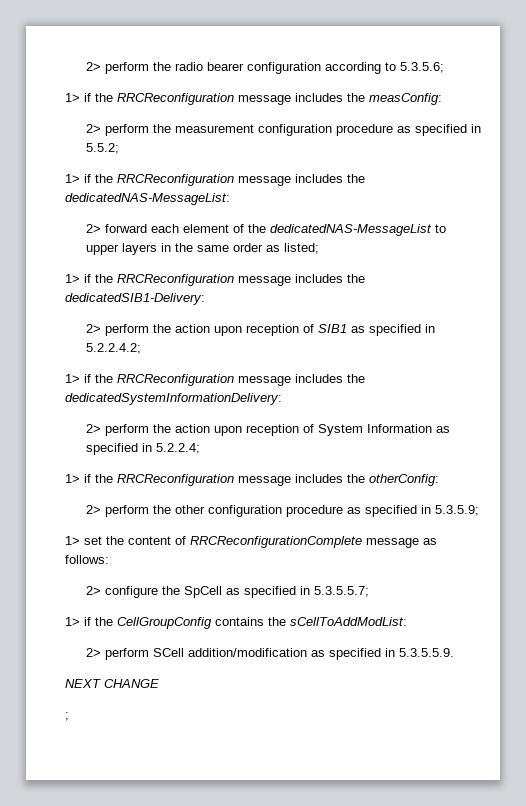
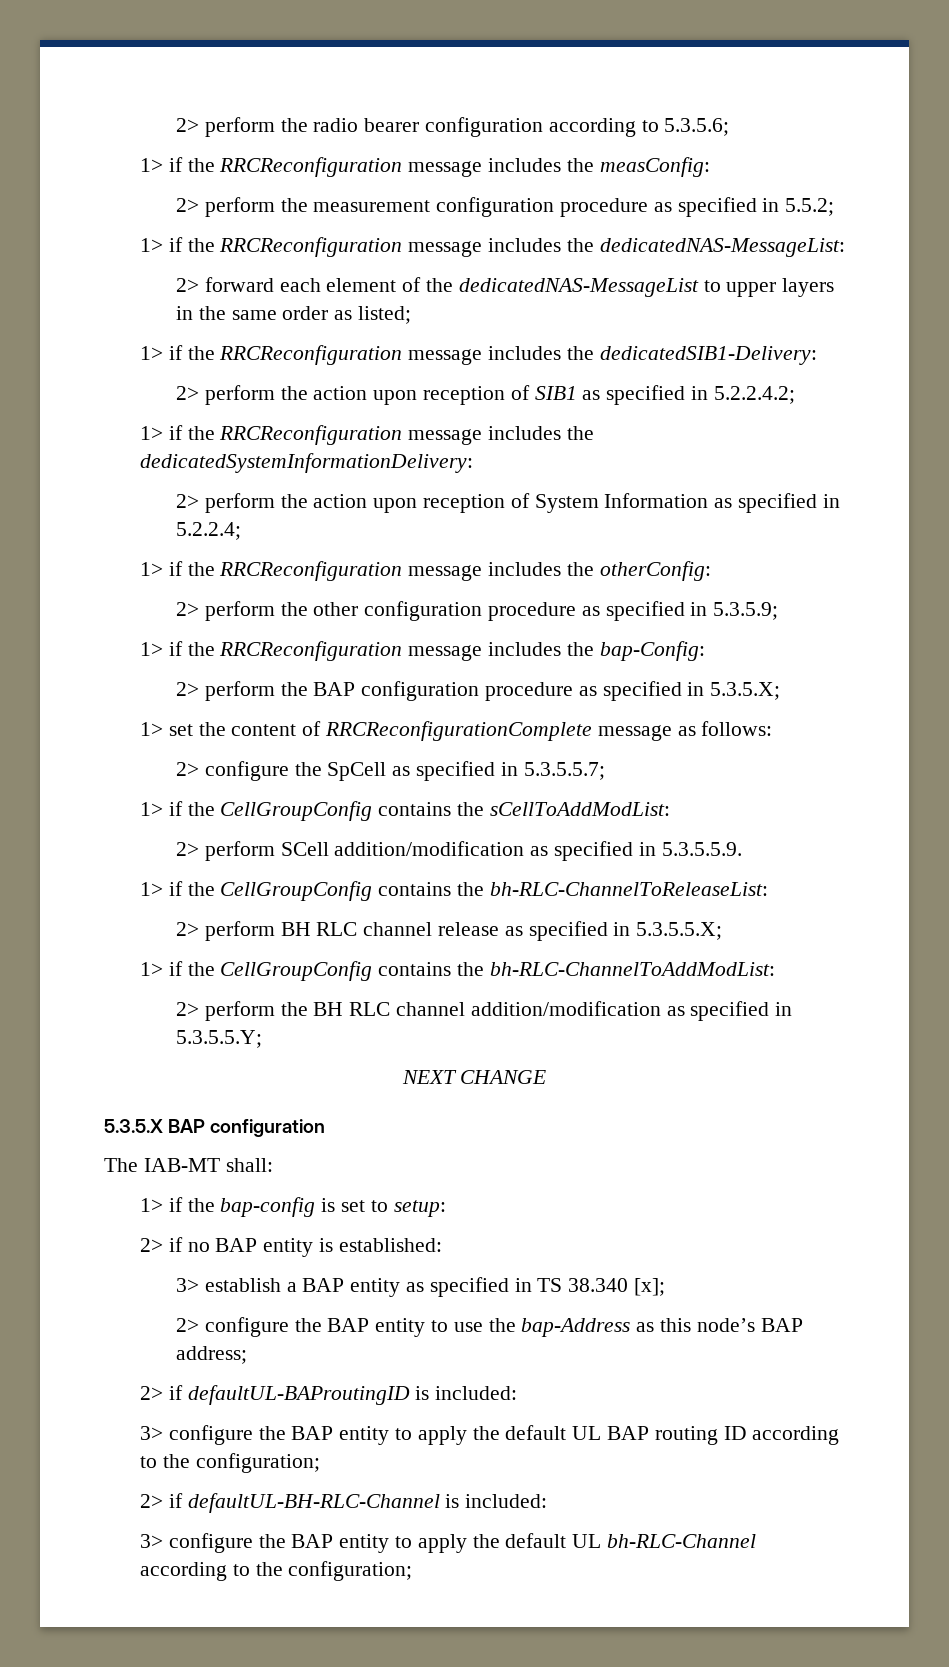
+ 1> if the RRCReconfiguration message includes the bap-Config:
+ 2> perform the BAP configuration procedure as specified in 5.3.5.X;
+ 1> if the CellGroupConfig contains the bh-RLC-ChannelToReleaseList:
+ 2> perform BH RLC channel release as specified in 5.3.5.5.X;
+ 1> if the CellGroupConfig contains the bh-RLC-ChannelToAddModList:
+ 2> perform the BH RLC channel addition/modification as specified in 5.3.5.5.Y;
  NEXT CHANGE
- ;
+ 5.3.5.X BAP configuration
+ The IAB-MT shall:
+ 1> if the bap-config is set to setup:
+ 2> if no BAP entity is established:
+ 3> establish a BAP entity as specified in TS 38.340 [x];
+ 2> configure the BAP entity to use the bap-Address as this node’s BAP address;
+ 2> if defaultUL-BAProutingID is included:
+ 3> configure the BAP entity to apply the default UL BAP routing ID according to the configuration;
+ 2> if defaultUL-BH-RLC-Channel is included:
+ 3> configure the BAP entity to apply the default UL bh-RLC-Channel according to the configuration;

